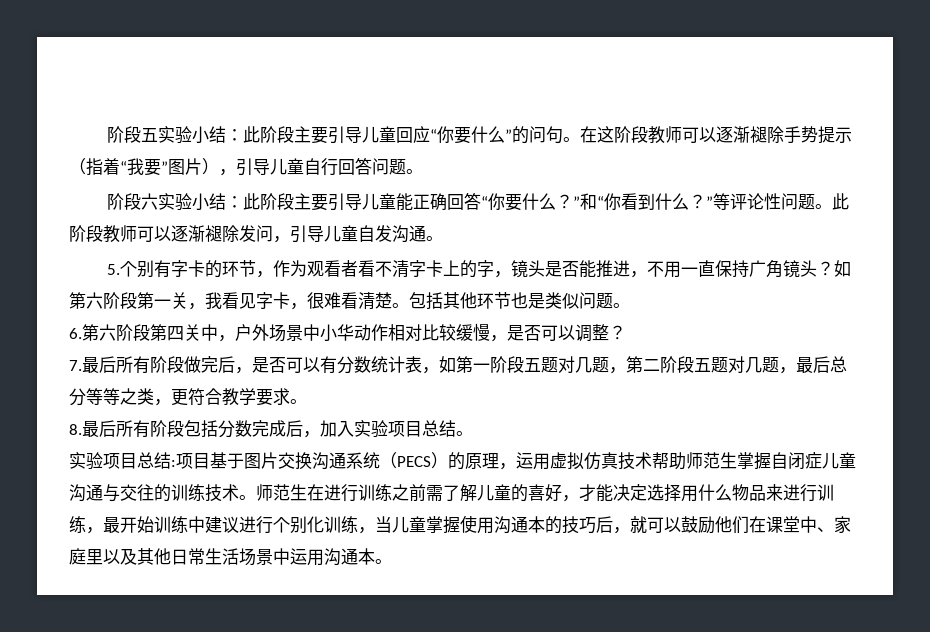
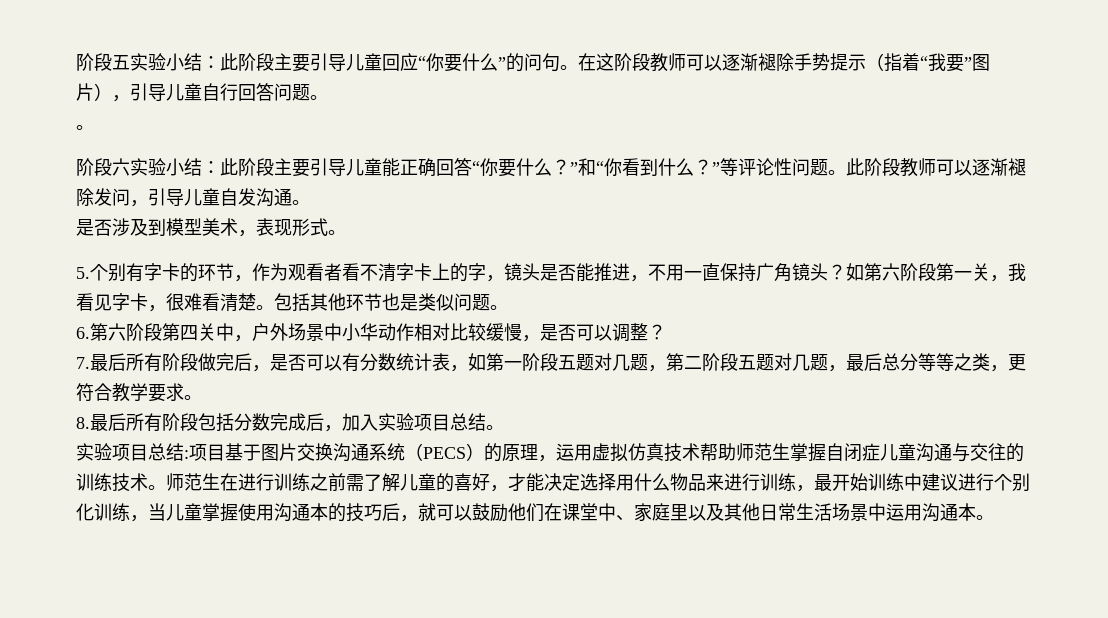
  在这阶段教师可以逐渐褪除手势提示（指着“我要”图片），引导儿童自行回答问题。
+ 。
+ 是否涉及到模型美术，表现形式。

